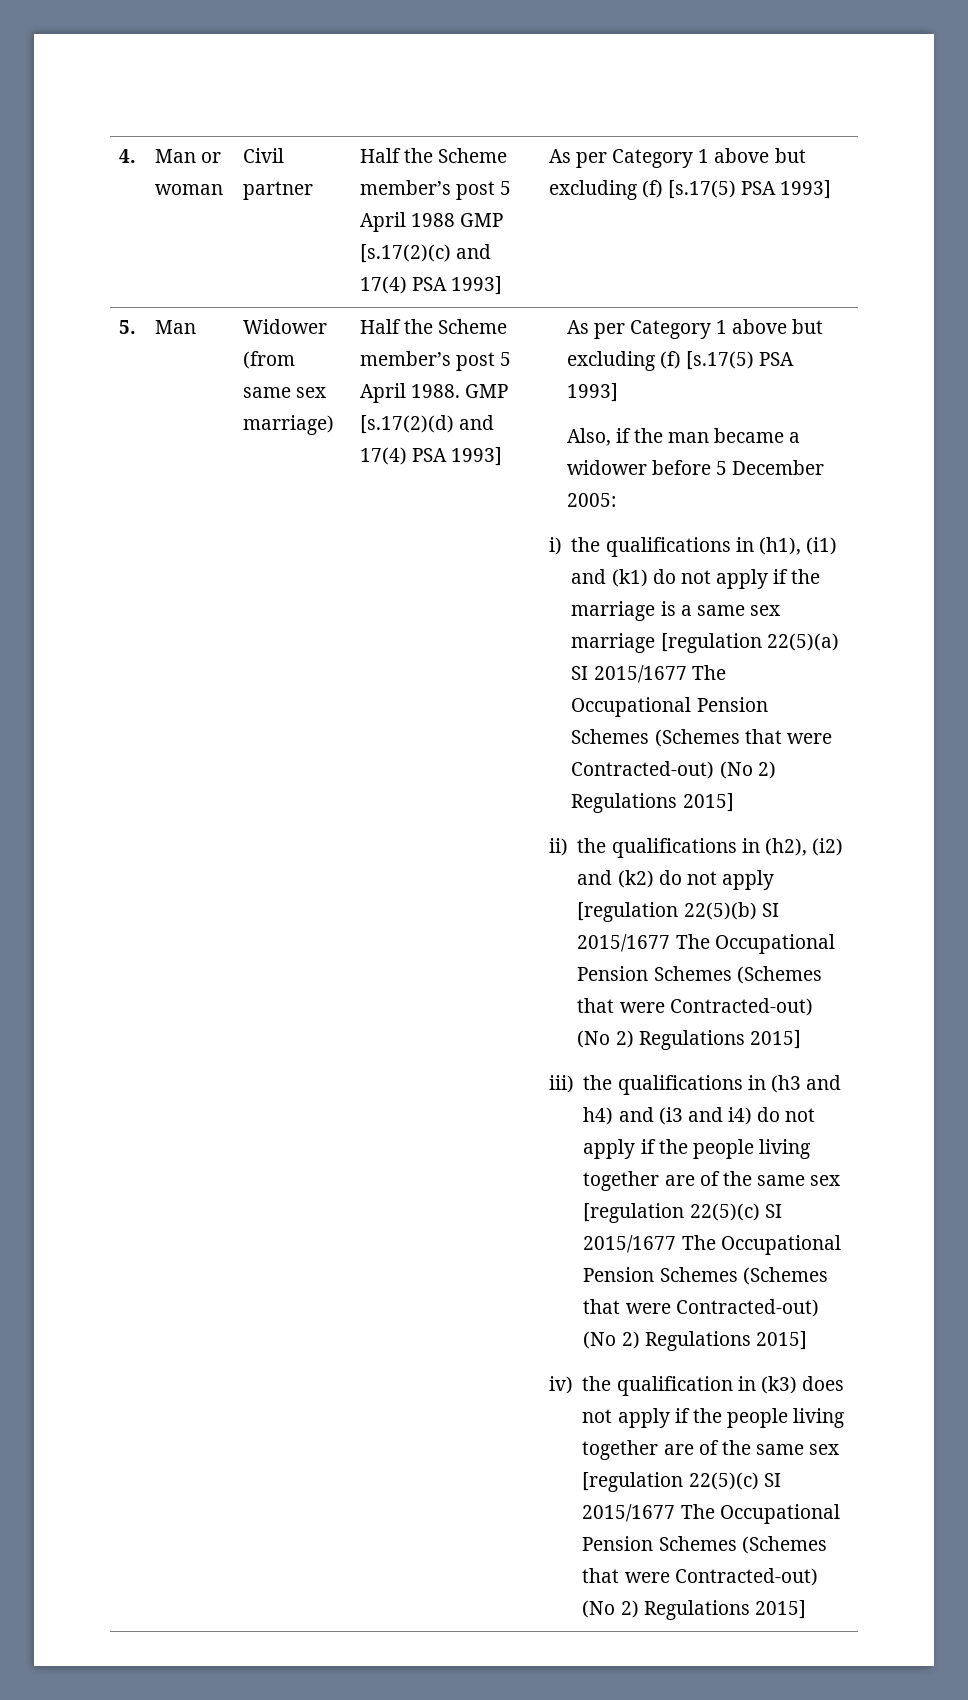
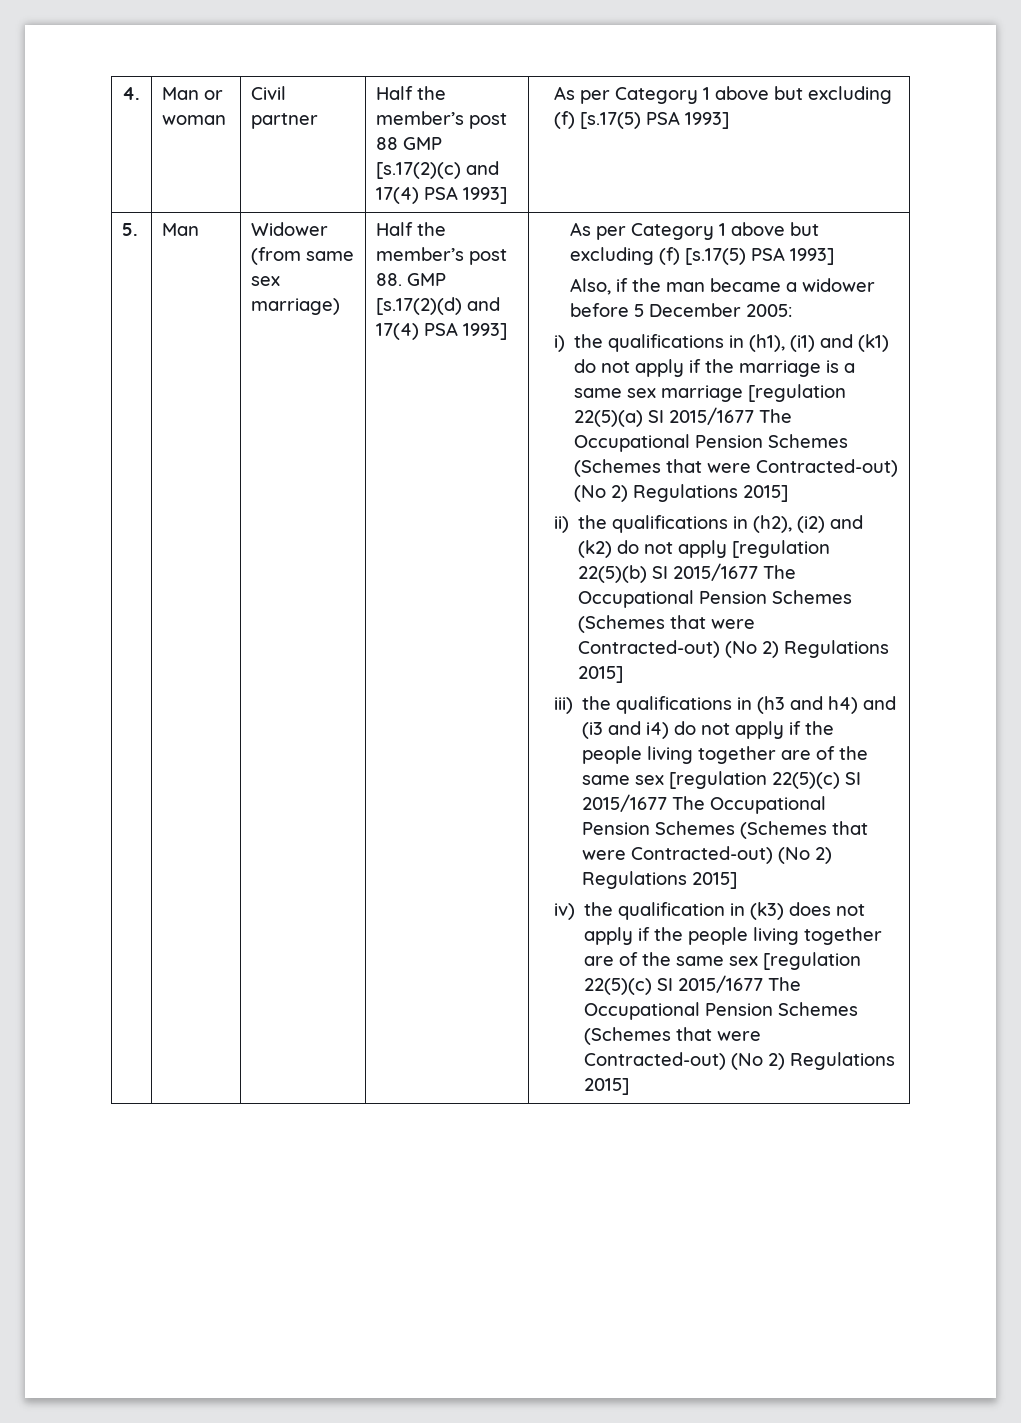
- 4. | Man or woman | Civil partner | Half the Scheme member’s post 5 April 1988 GMP [s.17(2)(c) and 17(4) PSA 1993] | As per Category 1 above but excluding (f) [s.17(5) PSA 1993]
+ 4. | Man or woman | Civil partner | Half the member’s post 88 GMP [s.17(2)(c) and 17(4) PSA 1993] | As per Category 1 above but excluding (f) [s.17(5) PSA 1993]
- Half the Scheme member’s post 5 April 1988. GMP [s.17(2)(d) and 17(4) PSA 1993]
+ Half the member’s post 88. GMP [s.17(2)(d) and 17(4) PSA 1993]

